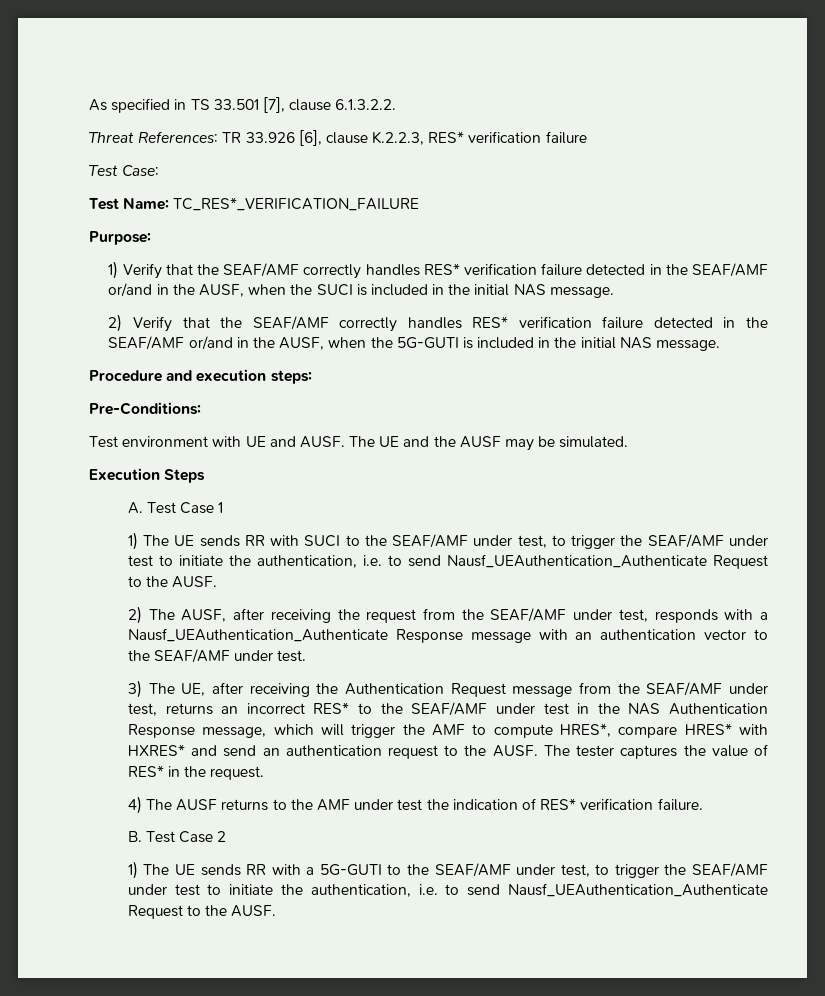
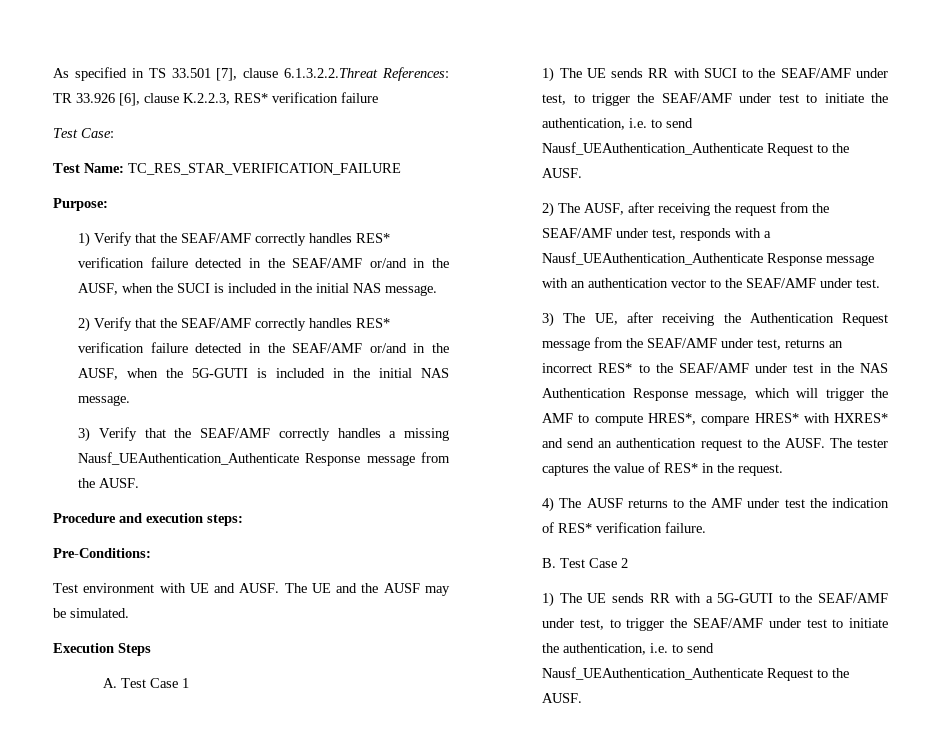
- As specified in TS 33.501 [7], clause 6.1.3.2.2.
- Threat References: TR 33.926 [6], clause K.2.2.3, RES* verification failure
+ As specified in TS 33.501 [7], clause 6.1.3.2.2.Threat References: TR 33.926 [6], clause K.2.2.3, RES* verification failure
- Test Name: TC_RES*_VERIFICATION_FAILURE
+ Test Name: TC_RES_STAR_VERIFICATION_FAILURE
+ 3) Verify that the SEAF/AMF correctly handles a missing Nausf_UEAuthentication_Authenticate Response message from the AUSF.

